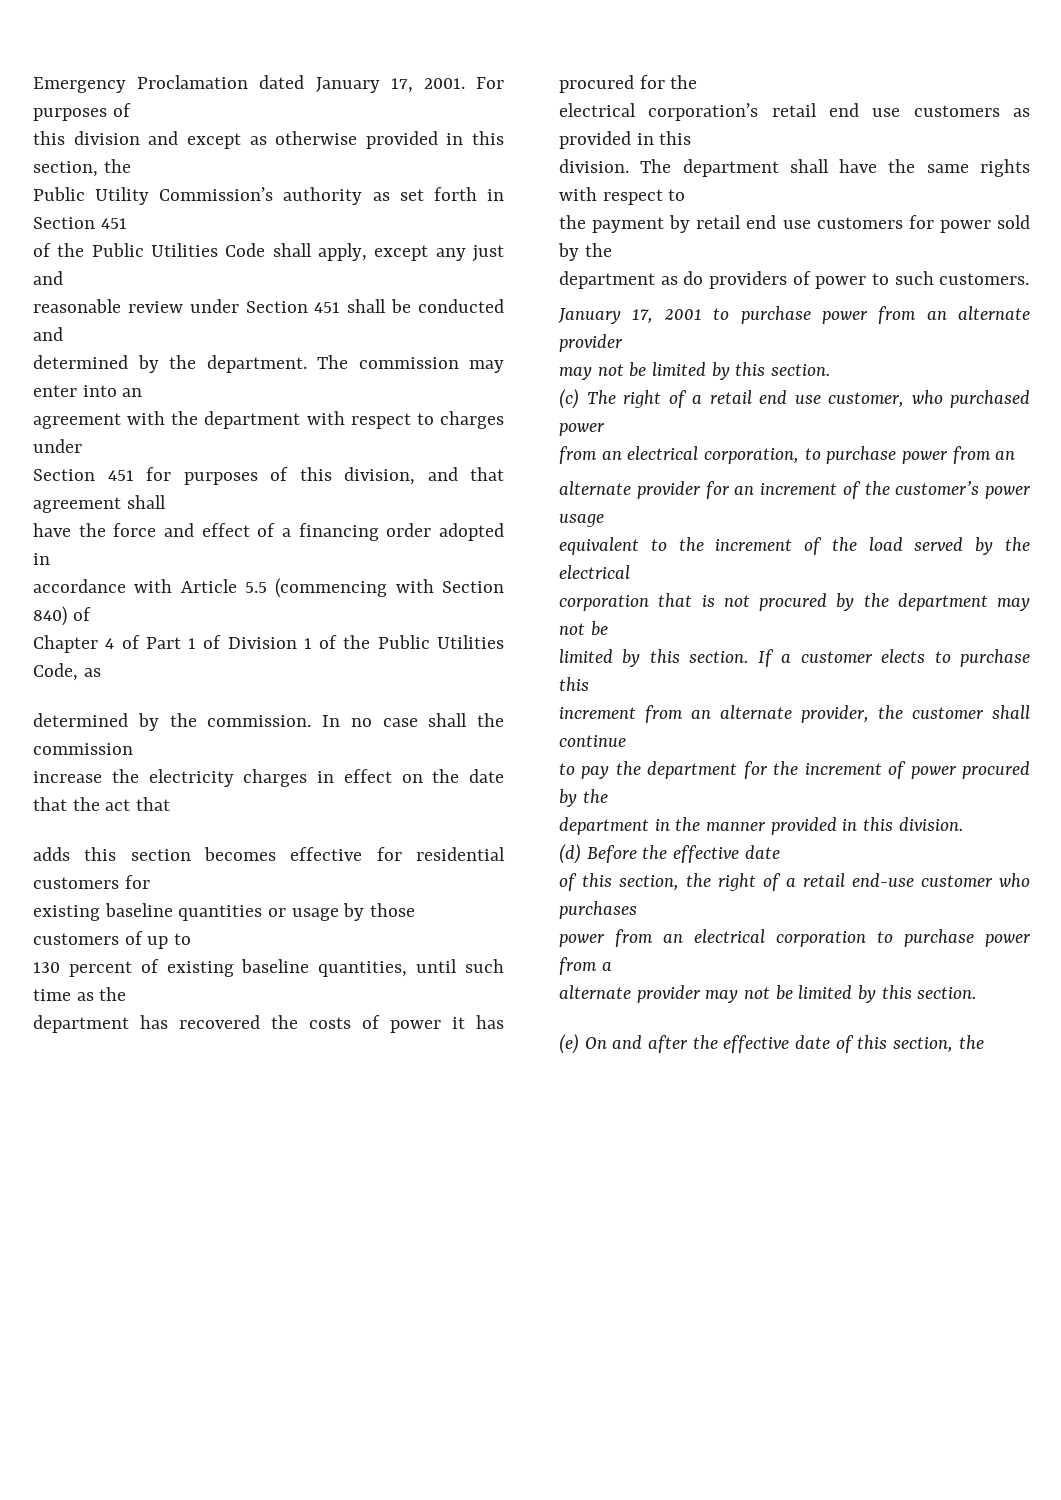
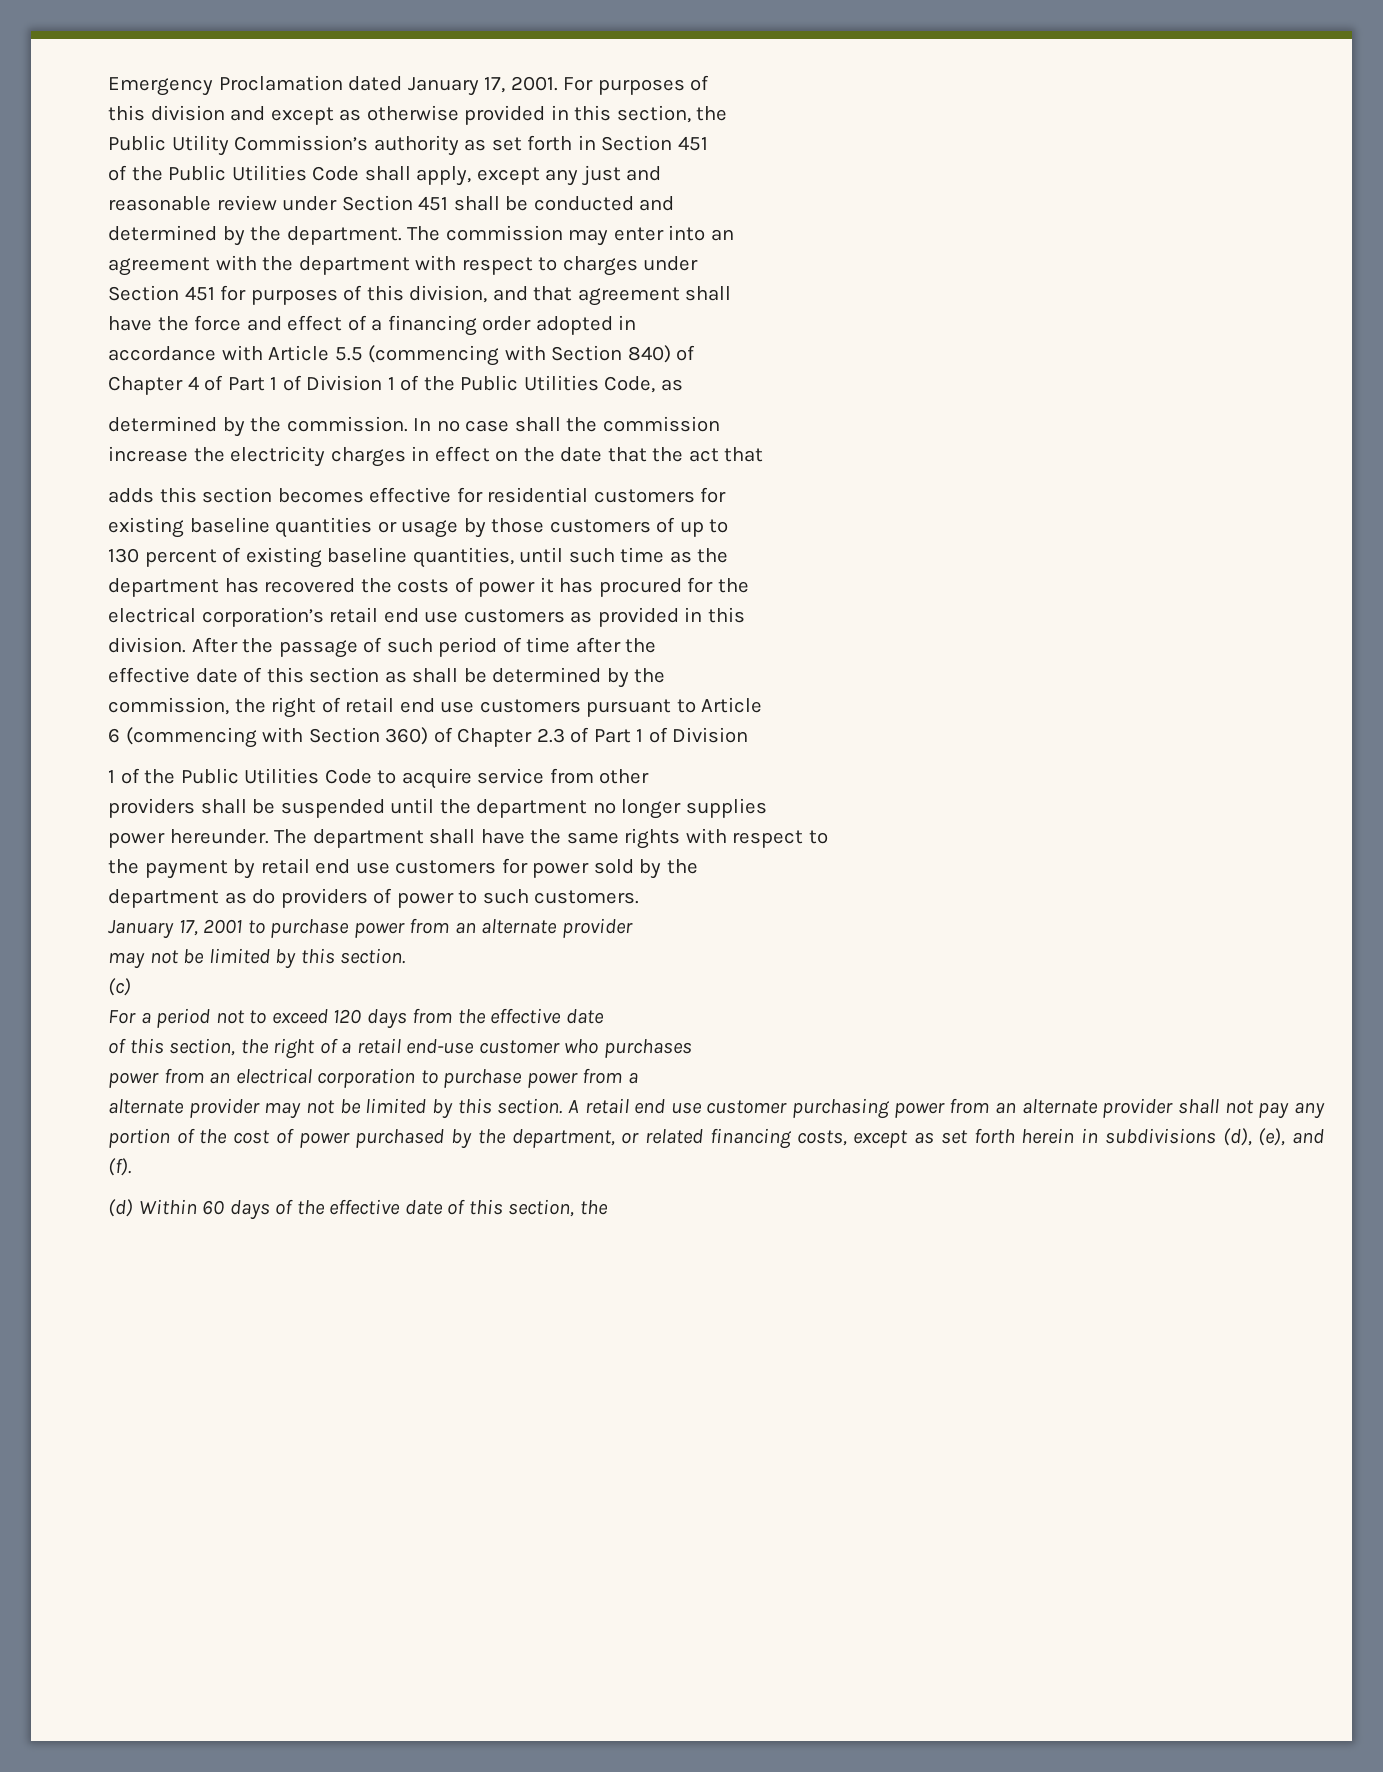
+ After the passage of such period of time after the
+ effective date of this section as shall be determined by the
+ commission, the right of retail end use customers pursuant to Article
+ 6 (commencing with Section 360) of Chapter 2.3 of Part 1 of Division
+ 1 of the Public Utilities Code to acquire service from other
+ providers shall be suspended until the department no longer supplies
+ power hereunder.
- (c) The right of a retail end use customer, who purchased power
- from an electrical corporation, to purchase power from an
- alternate provider for an increment of the customer’s power usage
- equivalent to the increment of the load served by the electrical
- corporation that is not procured by the department may not be
- limited by this section. If a customer elects to purchase this
- increment from an alternate provider, the customer shall continue
- to pay the department for the increment of power procured by the
- department in the manner provided in this division.
- (d) Before the effective date
+ (c)
+ For a period not to exceed 120 days from the effective date
- alternate provider may not be limited by this section.
- (e) On and after the effective date of this section, the
+ alternate provider may not be limited by this section. A retail end use customer purchasing power from an alternate provider shall not pay any portion of the cost of power purchased by the department, or related financing costs, except as set forth herein in subdivisions (d), (e), and (f).
+ (d) Within 60 days of the effective date of this section, the

